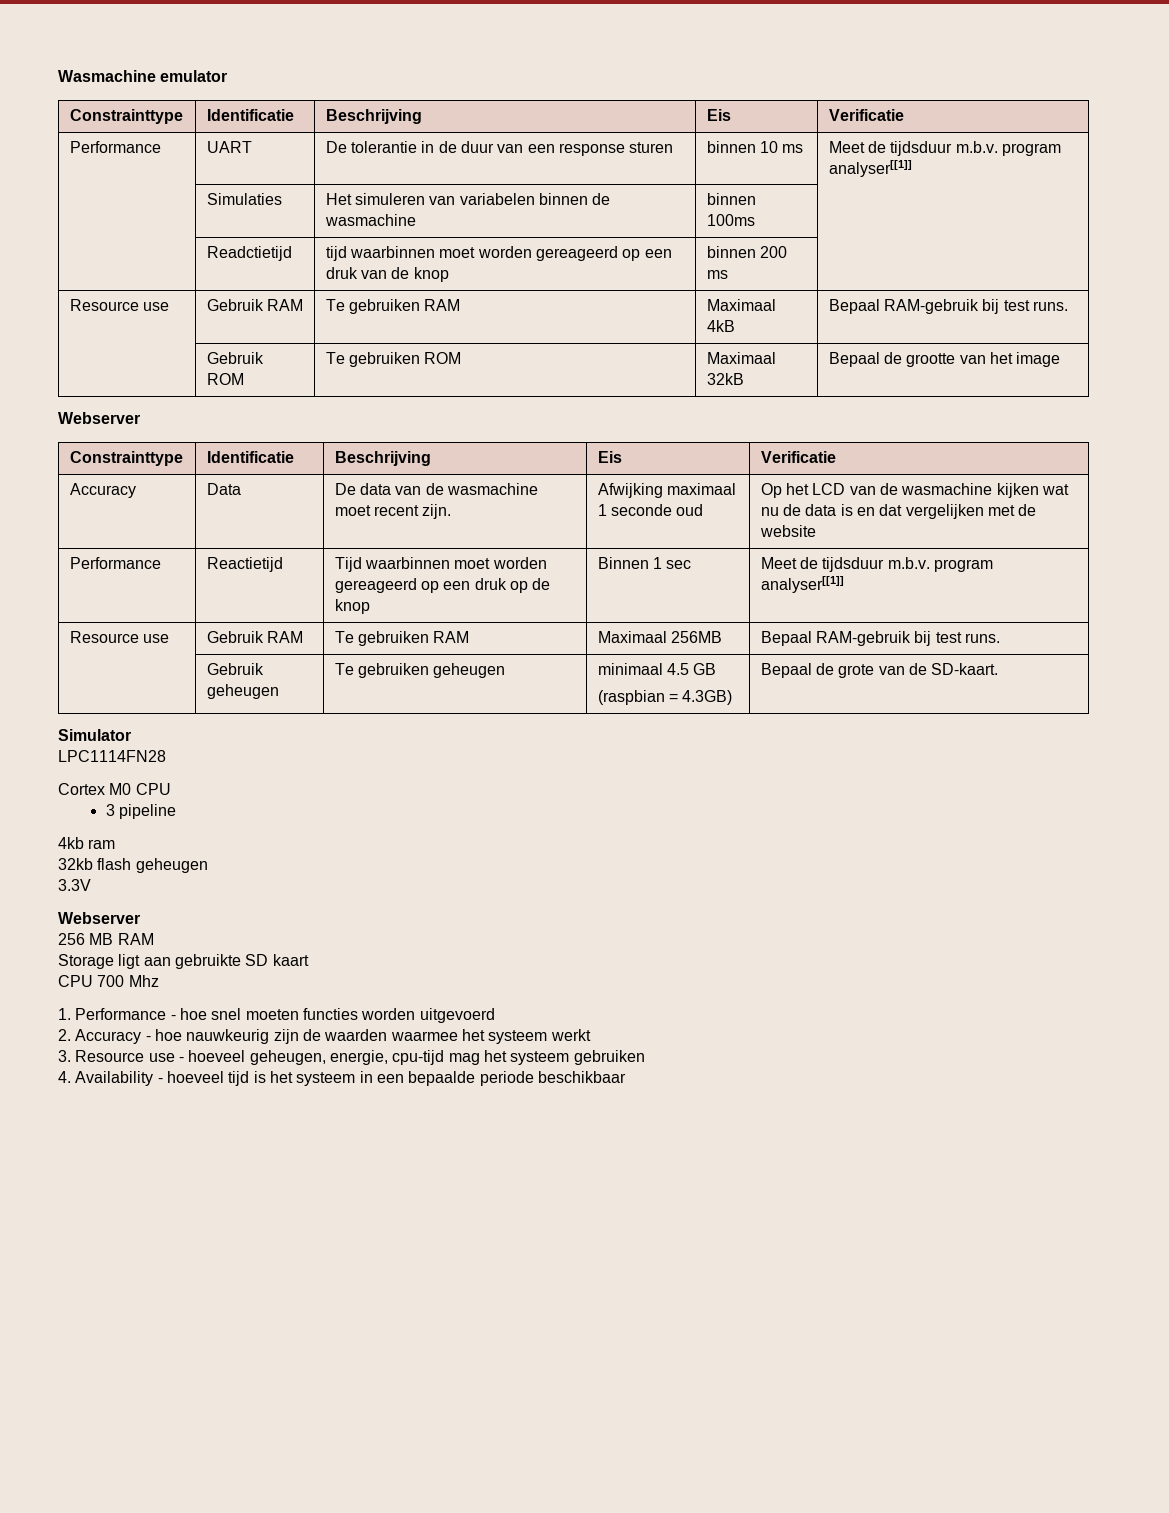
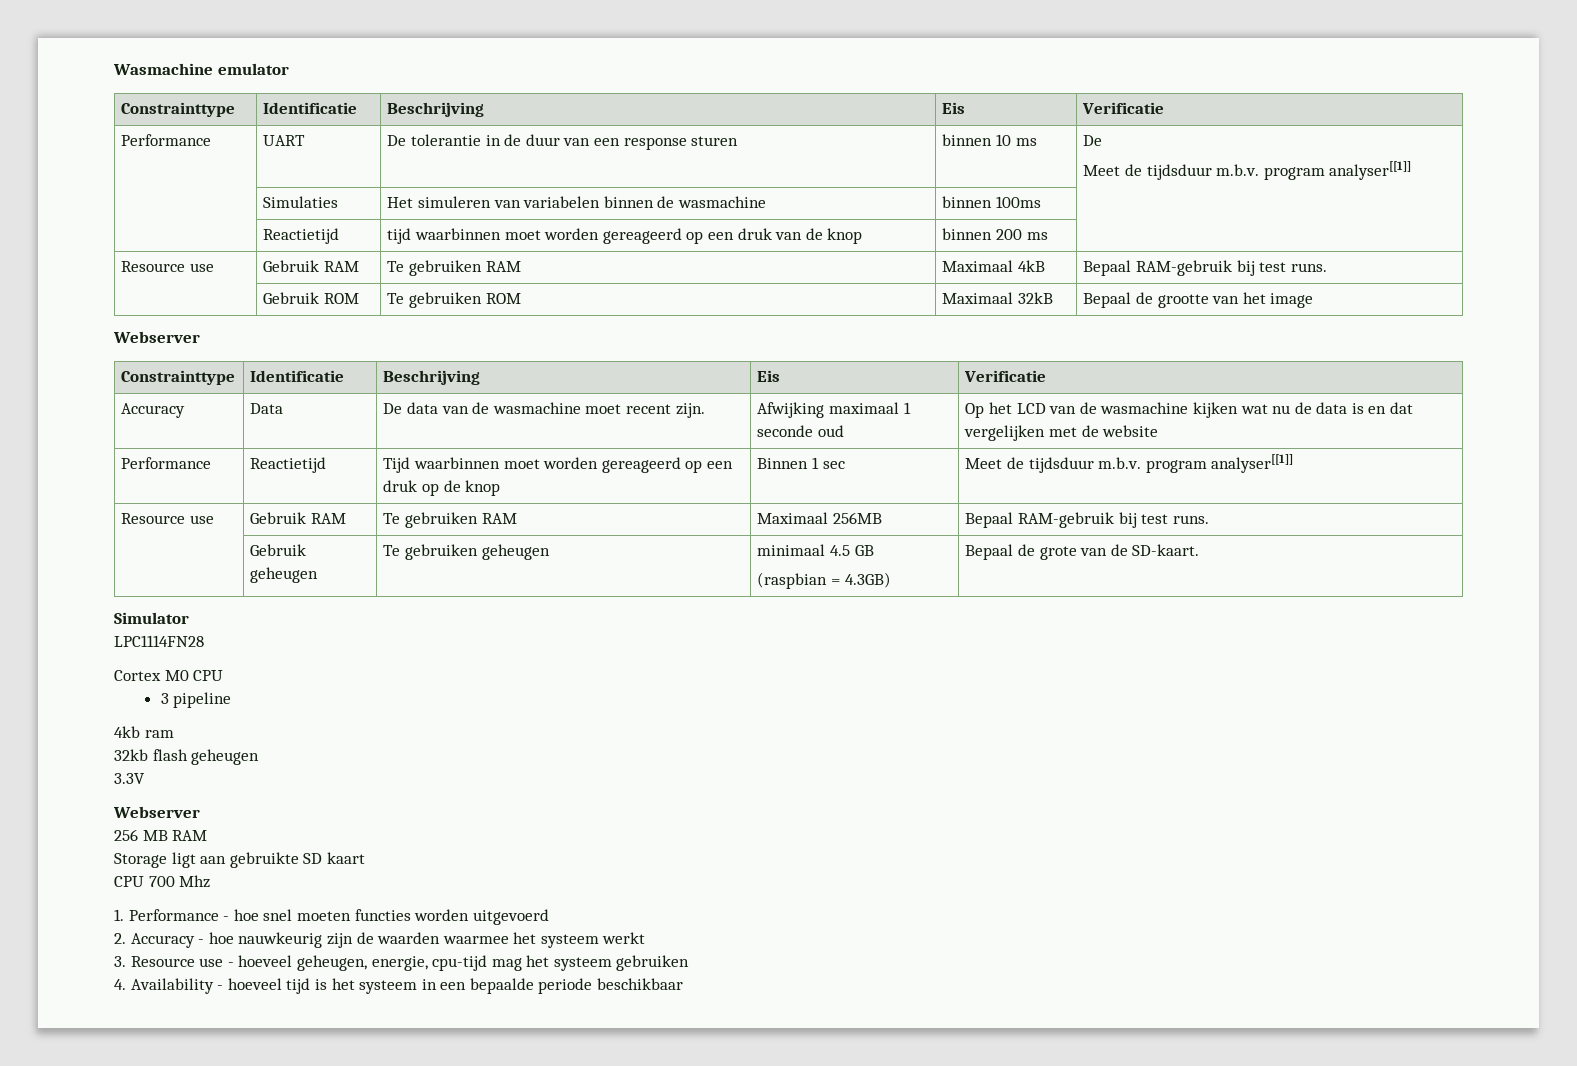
- Performance | UART | De tolerantie in de duur van een response sturen | binnen 10 ms | Meet de tijdsduur m.b.v. program analyser[[1]]
+ Performance | UART | De tolerantie in de duur van een response sturen | binnen 10 ms | De
+ Meet de tijdsduur m.b.v. program analyser[[1]]
- | Readctietijd | tijd waarbinnen moet worden gereageerd op een druk van de knop | binnen 200 ms |
+ | Reactietijd | tijd waarbinnen moet worden gereageerd op een druk van de knop | binnen 200 ms |

